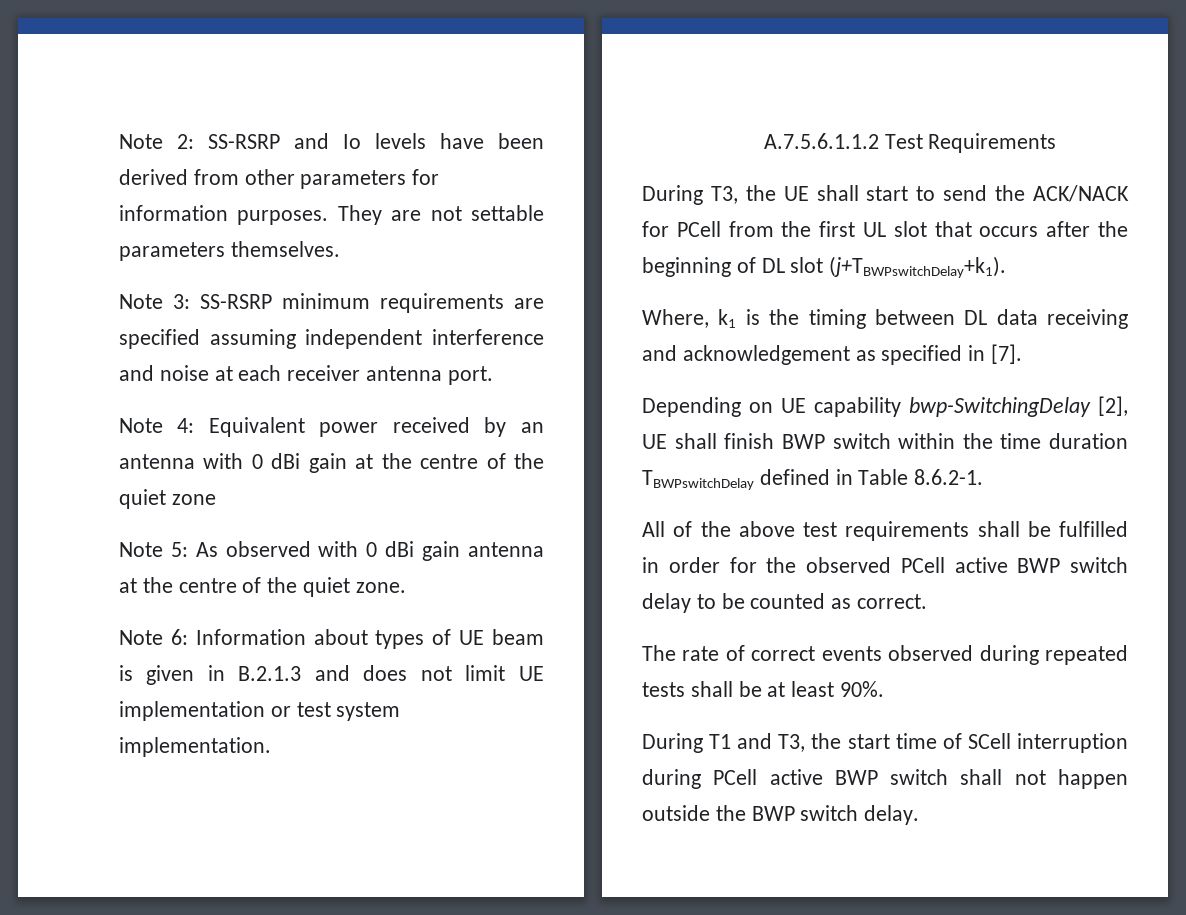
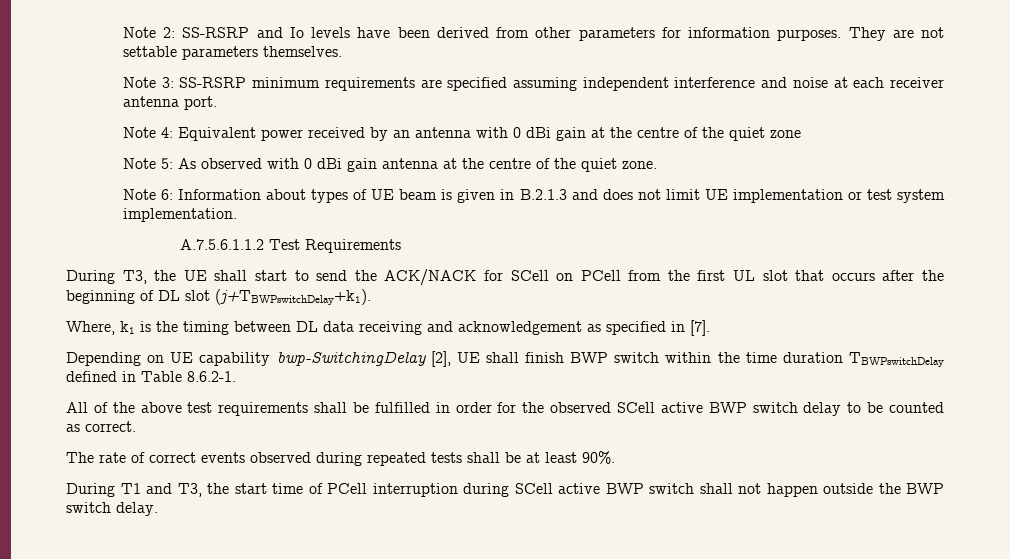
- During T3, the UE shall start to send the ACK/NACK for PCell from the first UL slot that occurs after the beginning of DL slot (j+TBWPswitchDelay+k1).
+ During T3, the UE shall start to send the ACK/NACK for SCell on PCell from the first UL slot that occurs after the beginning of DL slot (j+TBWPswitchDelay+k1).
- All of the above test requirements shall be fulfilled in order for the observed PCell active BWP switch delay to be counted as correct.
+ All of the above test requirements shall be fulfilled in order for the observed SCell active BWP switch delay to be counted as correct.
- During T1 and T3, the start time of SCell interruption during PCell active BWP switch shall not happen outside the BWP switch delay.
+ During T1 and T3, the start time of PCell interruption during SCell active BWP switch shall not happen outside the BWP switch delay.

